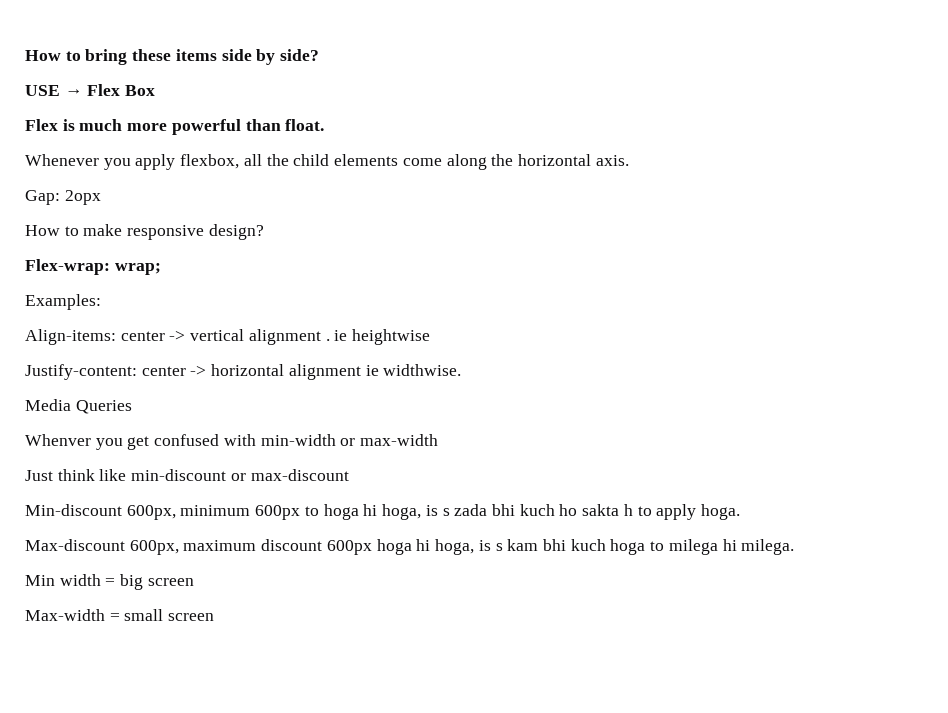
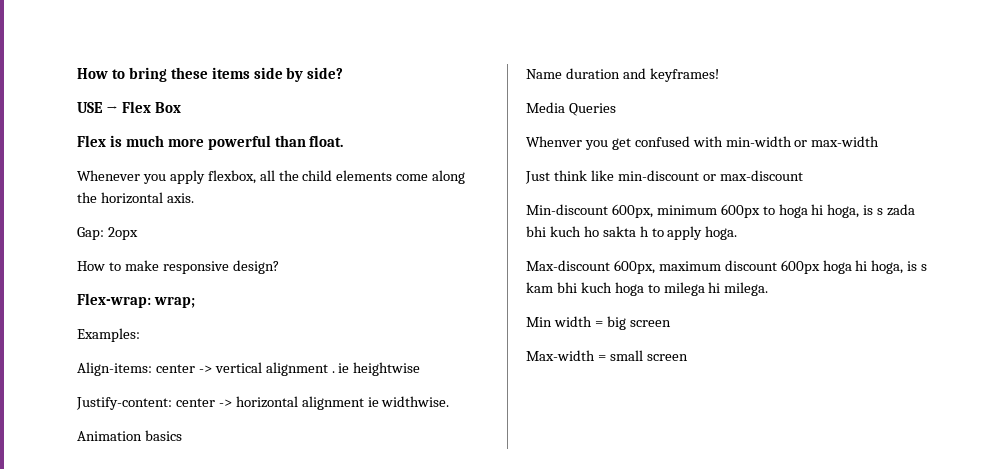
+ Animation basics
+ Name duration and keyframes!

